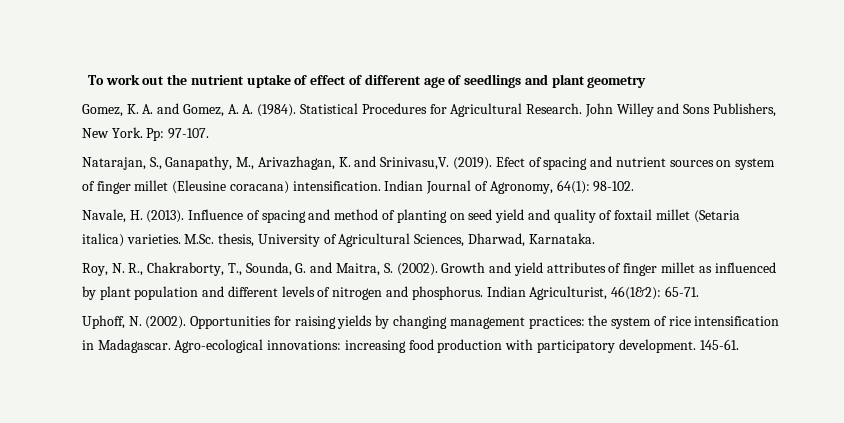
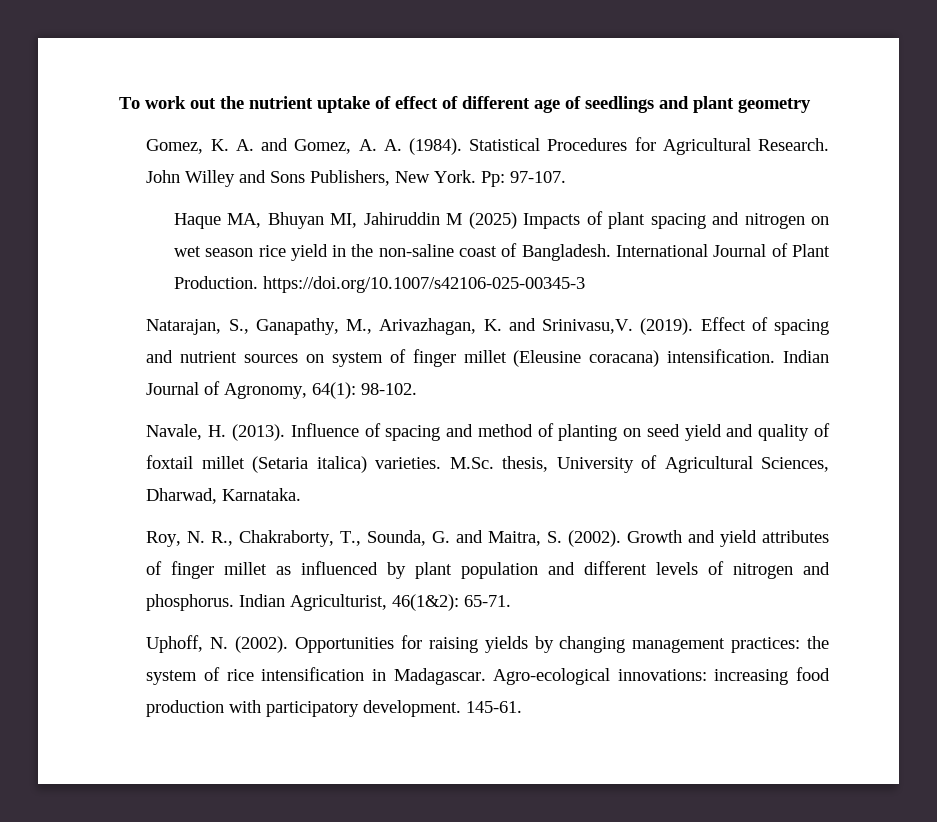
+ Haque MA, Bhuyan MI, Jahiruddin M (2025) Impacts of plant spacing and nitrogen on wet season rice yield in the non-saline coast of Bangladesh. International Journal of Plant Production. https://doi.org/10.1007/s42106-025-00345-3
- Efect of spacing and nutrient sources on system of finger millet (Eleusine coracana) intensification.
+ Effect of spacing and nutrient sources on system of finger millet (Eleusine coracana) intensification.

